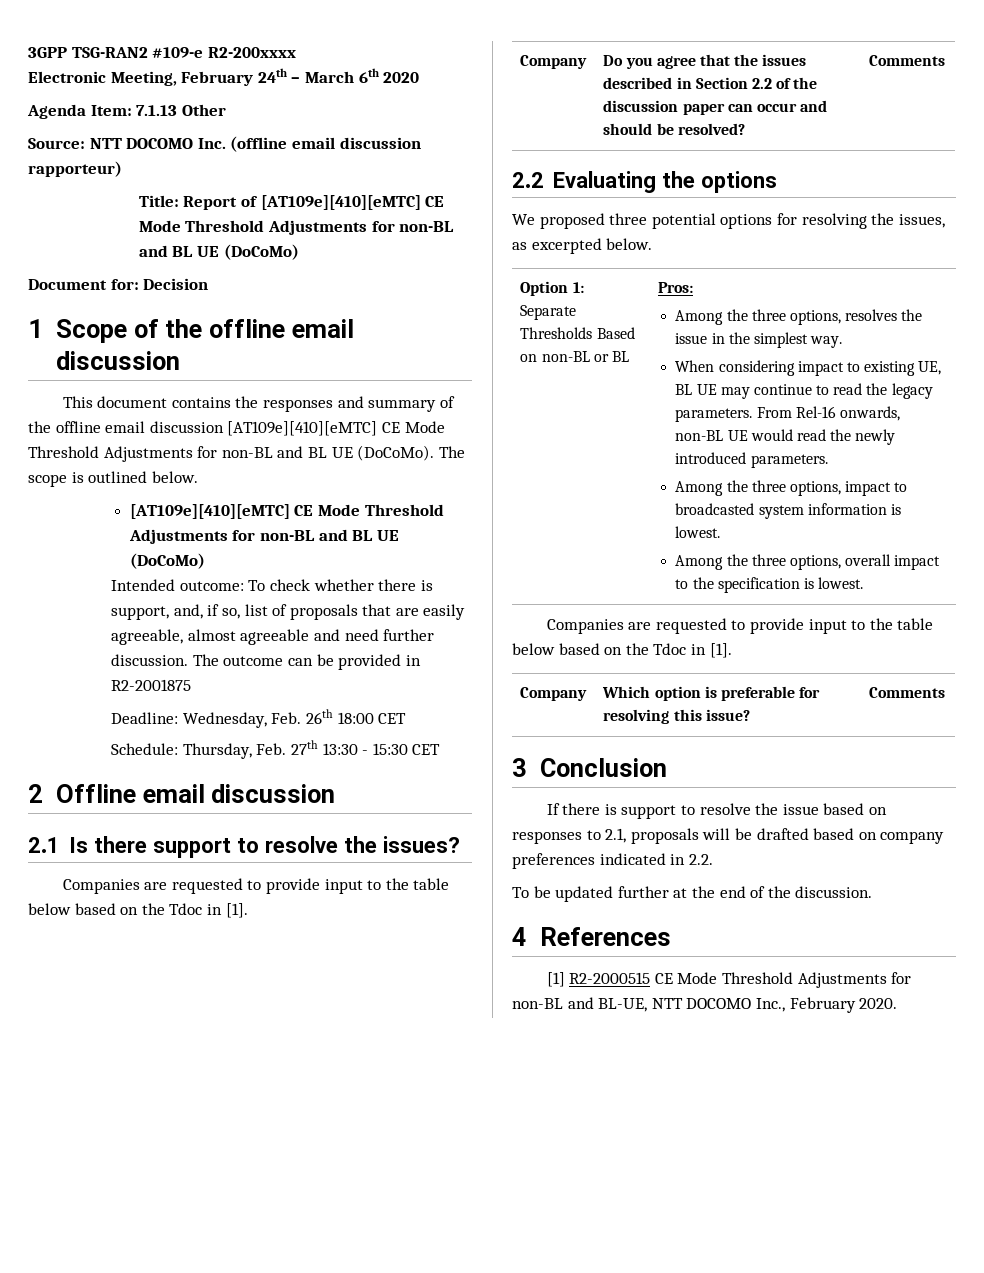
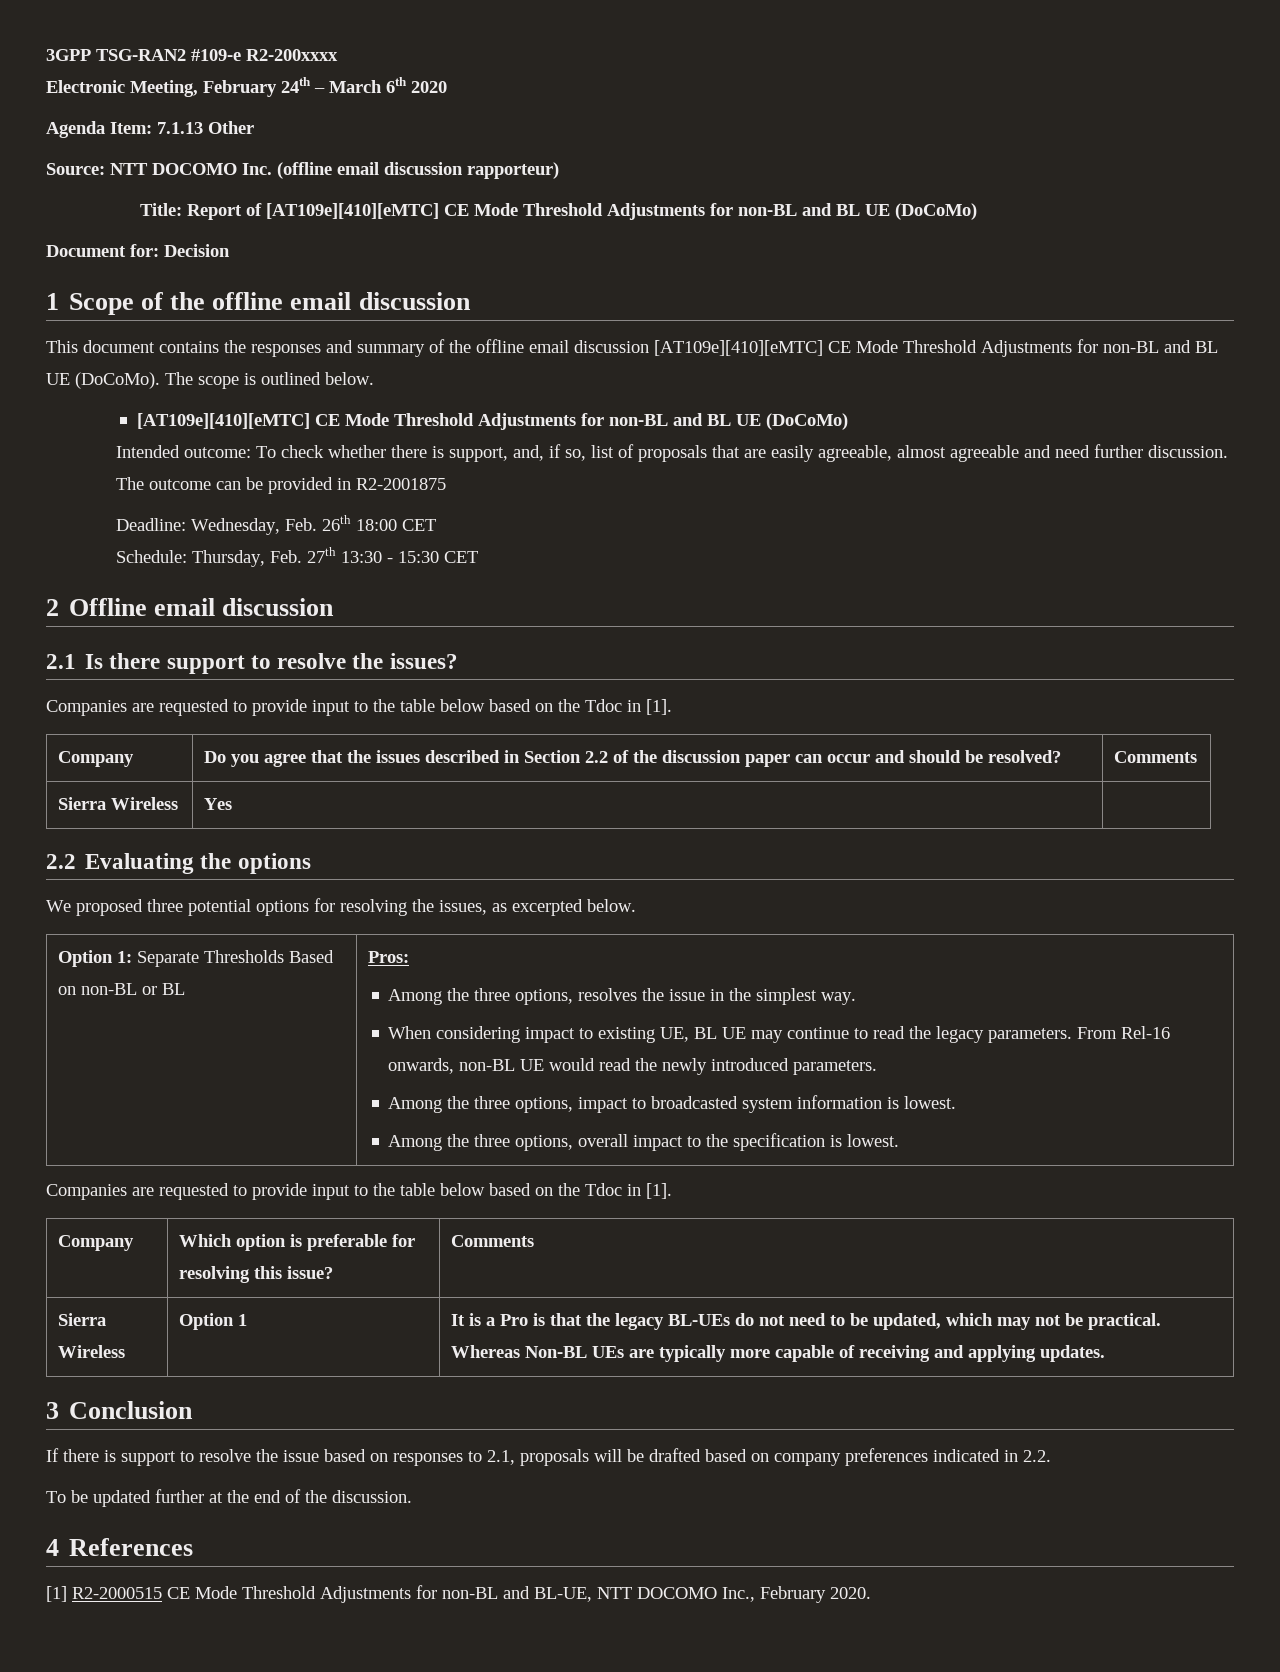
+ Sierra Wireless | Yes |
+ Sierra Wireless | Option 1 | It is a Pro is that the legacy BL-UEs do not need to be updated, which may not be practical. Whereas Non-BL UEs are typically more capable of receiving and applying updates.

